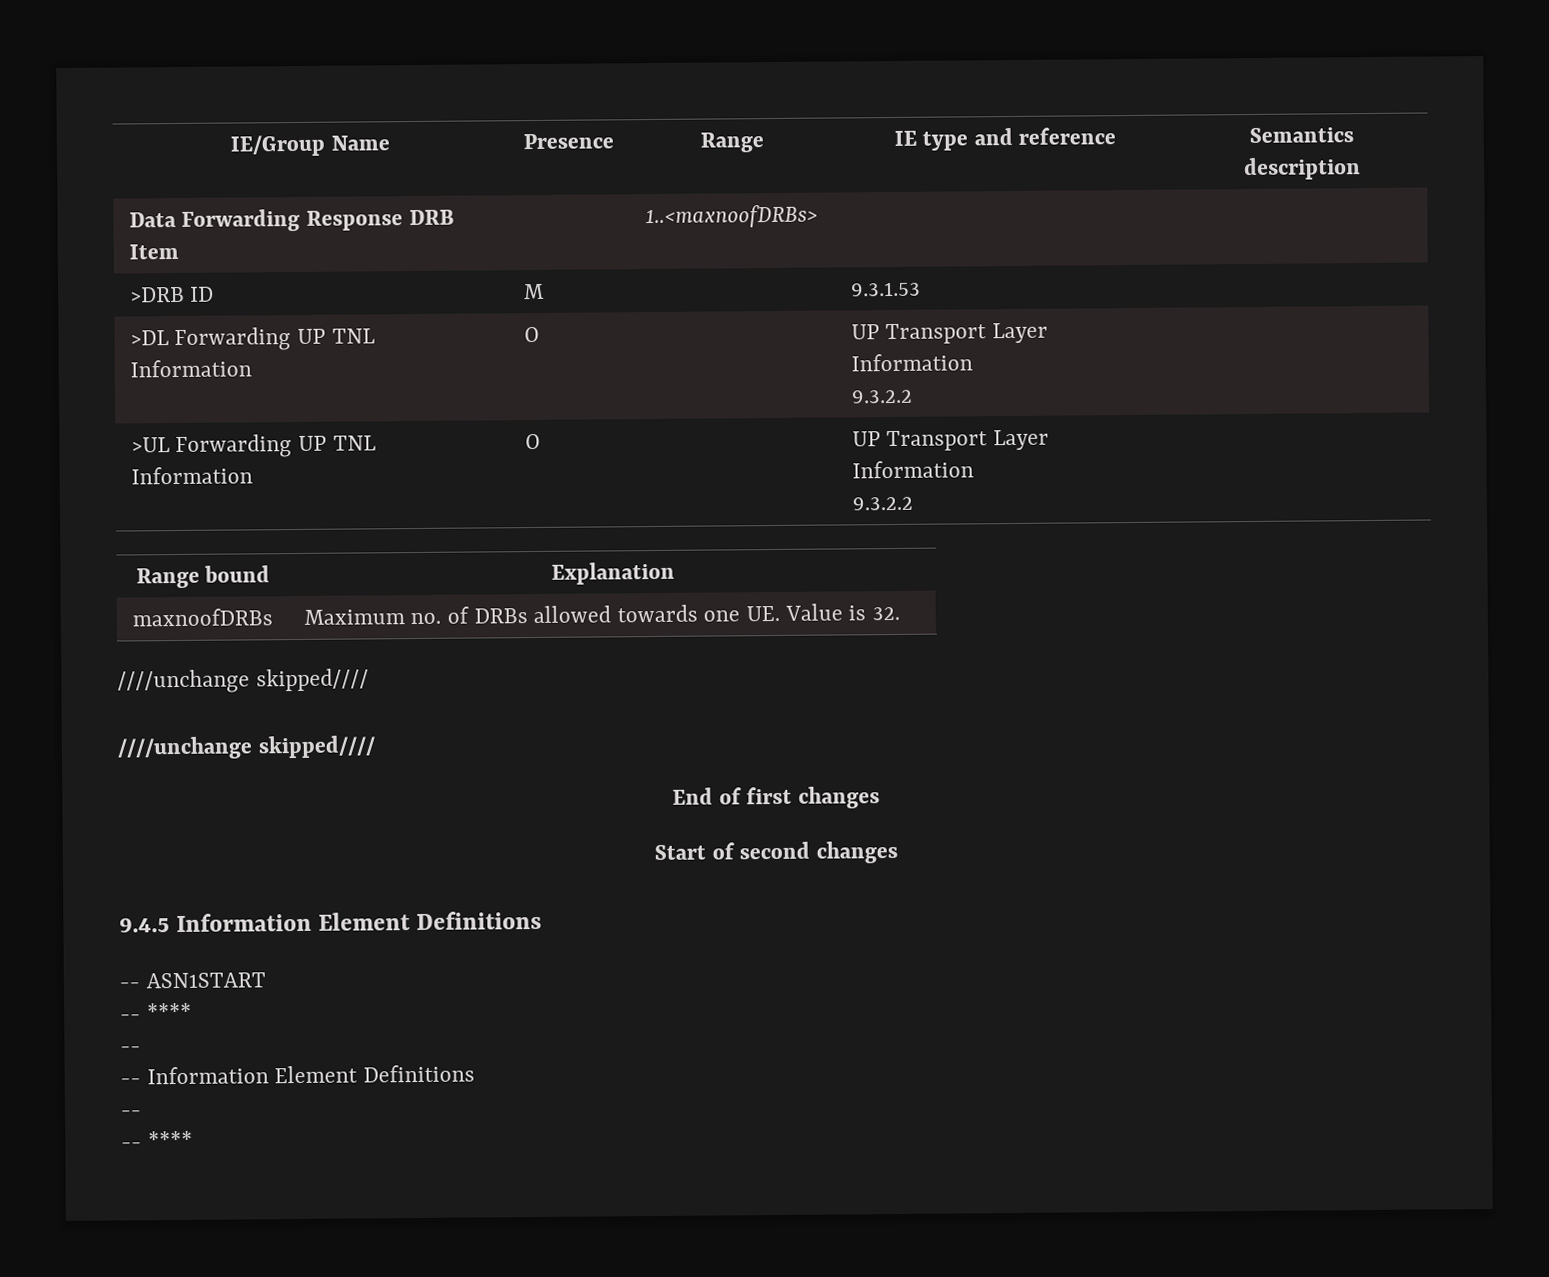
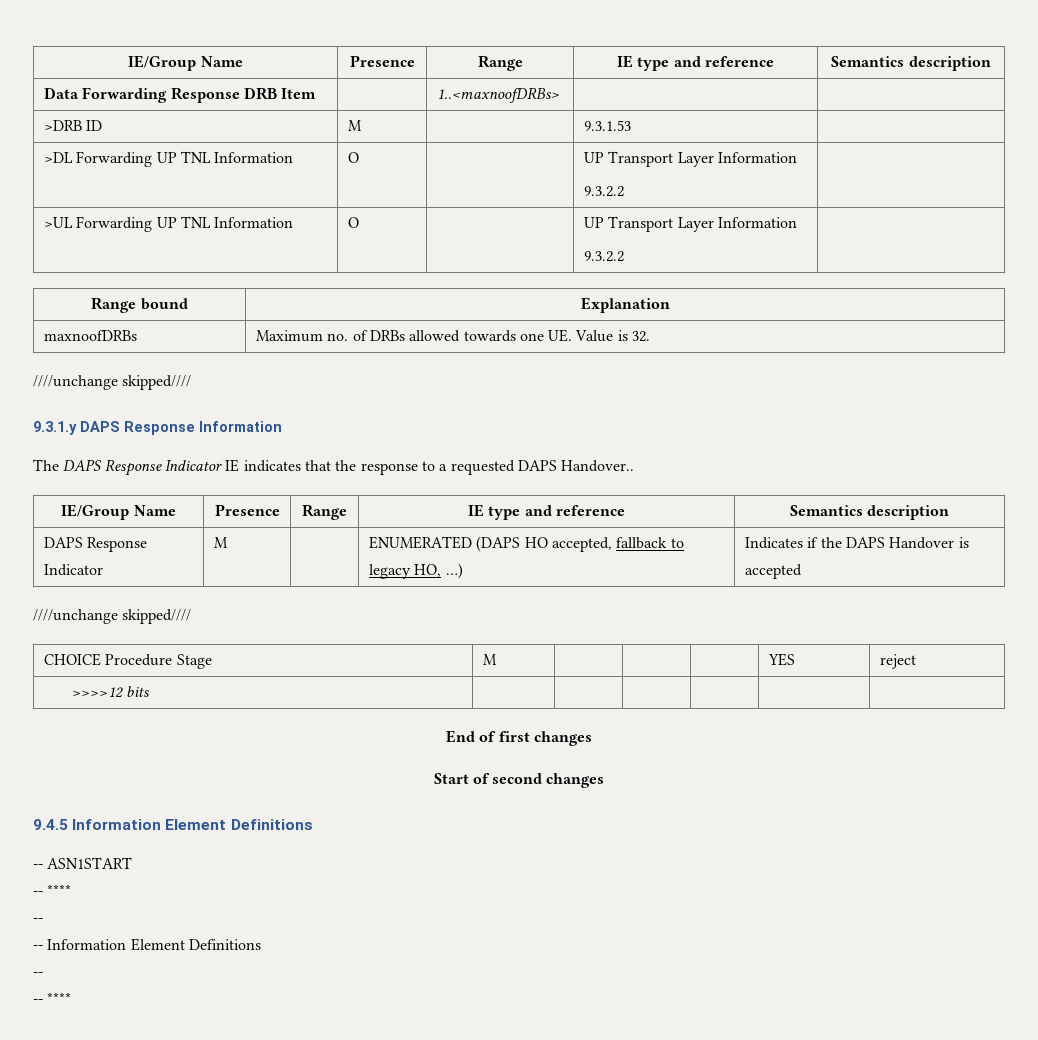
  maxnoofDRBs | Maximum no. of DRBs allowed towards one UE. Value is 32.
  ////unchange skipped////
+ 9.3.1.y DAPS Response Information
+ The DAPS Response Indicator IE indicates that the response to a requested DAPS Handover..
+ IE/Group Name | Presence | Range | IE type and reference | Semantics description
+ DAPS Response Indicator | M | | ENUMERATED (DAPS HO accepted, fallback to legacy HO, …) | Indicates if the DAPS Handover is accepted
  ////unchange skipped////
+ CHOICE Procedure Stage | M | | | | YES | reject
+ >>>>12 bits | | | | | |

